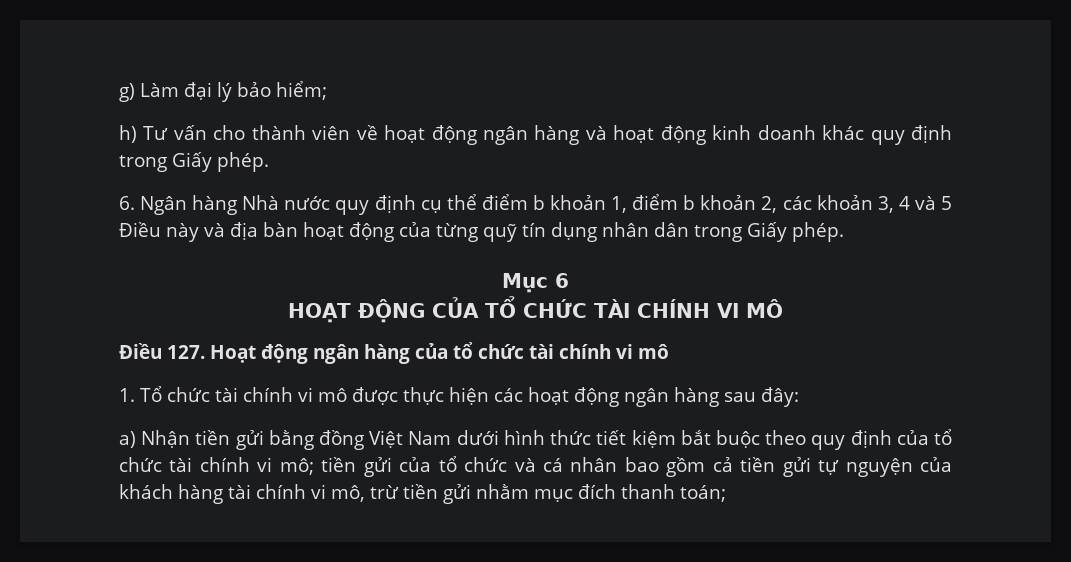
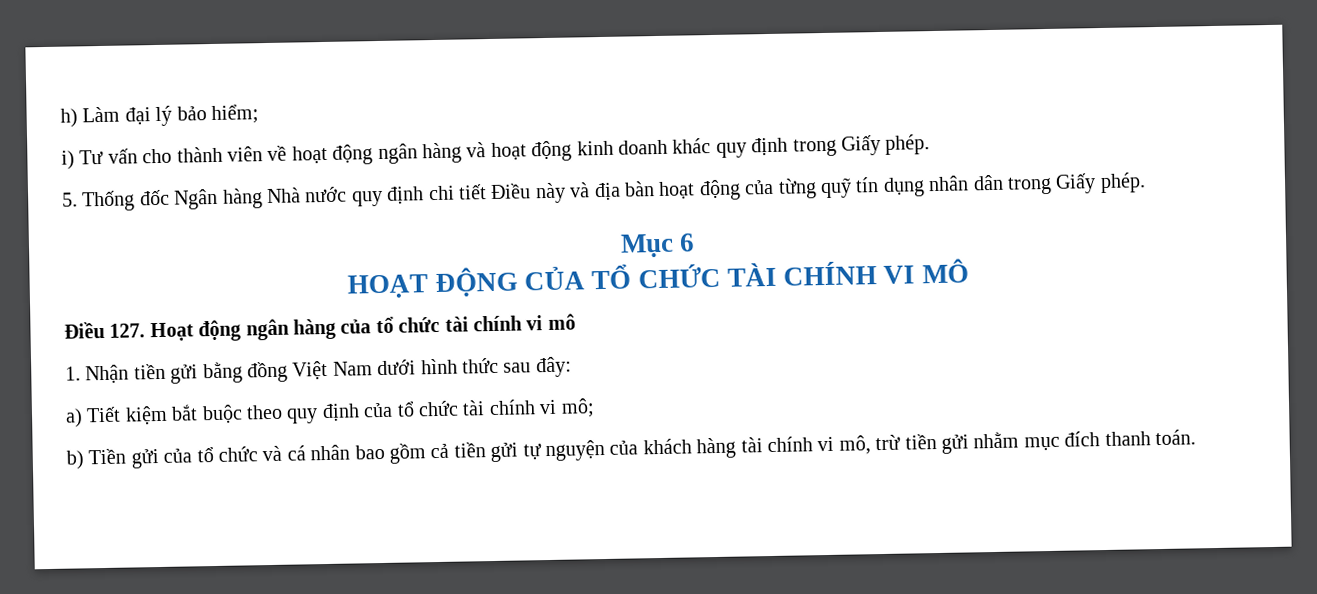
- g) Làm đại lý bảo hiểm;
+ h) Làm đại lý bảo hiểm;
- h) Tư vấn cho thành viên về hoạt động ngân hàng và hoạt động kinh doanh khác quy định trong Giấy phép.
+ i) Tư vấn cho thành viên về hoạt động ngân hàng và hoạt động kinh doanh khác quy định trong Giấy phép.
- 6. Ngân hàng Nhà nước quy định cụ thể điểm b khoản 1, điểm b khoản 2, các khoản 3, 4 và 5 Điều này và địa bàn hoạt động của từng quỹ tín dụng nhân dân trong Giấy phép.
+ 5. Thống đốc Ngân hàng Nhà nước quy định chi tiết Điều này và địa bàn hoạt động của từng quỹ tín dụng nhân dân trong Giấy phép.
- 1. Tổ chức tài chính vi mô được thực hiện các hoạt động ngân hàng sau đây:
- a) Nhận tiền gửi bằng đồng Việt Nam dưới hình thức tiết kiệm bắt buộc theo quy định của tổ chức tài chính vi mô; tiền gửi của tổ chức và cá nhân bao gồm cả tiền gửi tự nguyện của khách hàng tài chính vi mô, trừ tiền gửi nhằm mục đích thanh toán;
+ 1. Nhận tiền gửi bằng đồng Việt Nam dưới hình thức sau đây:
+ a) Tiết kiệm bắt buộc theo quy định của tổ chức tài chính vi mô;
+ b) Tiền gửi của tổ chức và cá nhân bao gồm cả tiền gửi tự nguyện của khách hàng tài chính vi mô, trừ tiền gửi nhằm mục đích thanh toán.

